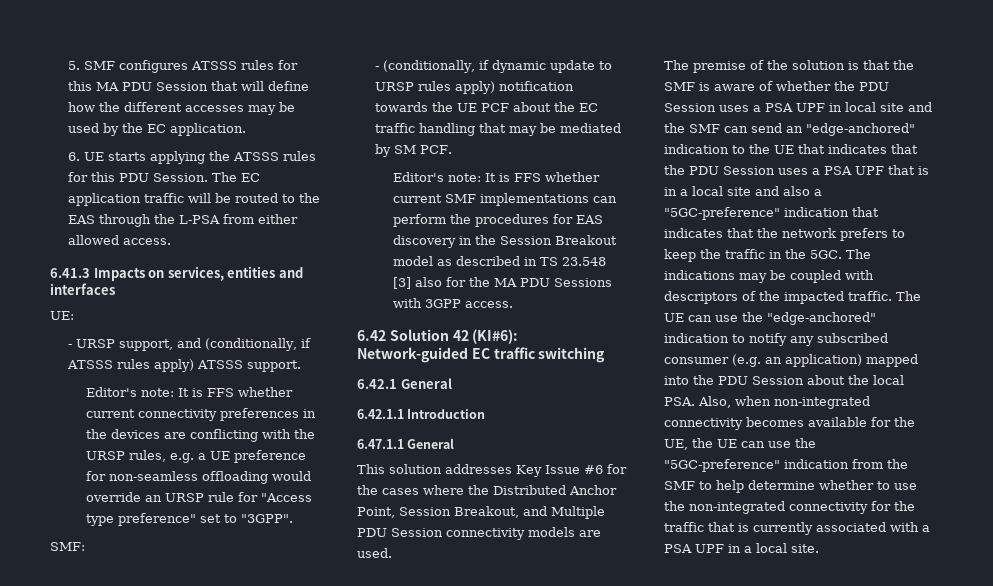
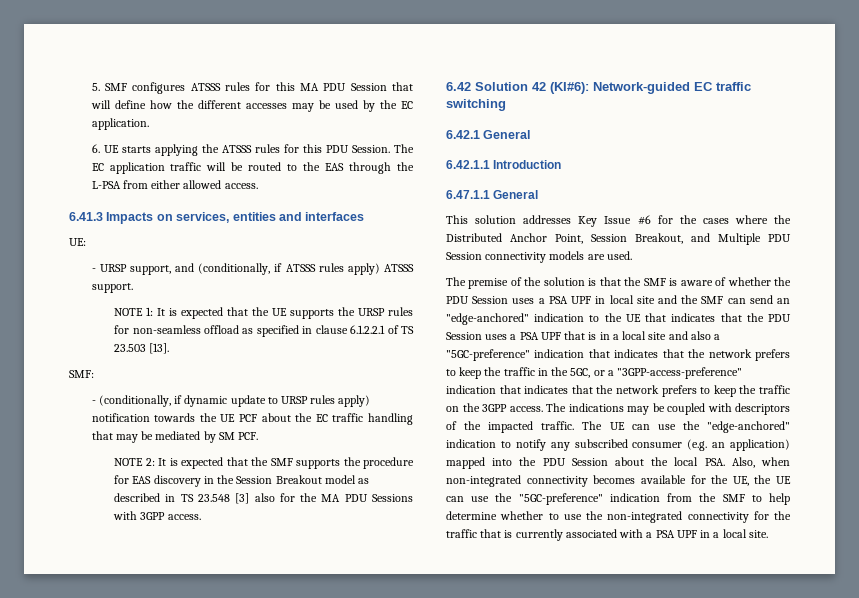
- Editor's note: It is FFS whether current connectivity preferences in the devices are conflicting with the URSP rules, e.g. a UE preference for non-seamless offloading would override an URSP rule for "Access type preference" set to "3GPP".
+ NOTE 1: It is expected that the UE supports the URSP rules for non-seamless offload as specified in clause 6.1.2.2.1 of TS 23.503 [13].
- Editor's note: It is FFS whether current SMF implementations can perform the procedures for EAS discovery in the Session Breakout model as described in TS 23.548 [3] also for the MA PDU Sessions with 3GPP access.
+ NOTE 2: It is expected that the SMF supports the procedure for EAS discovery in the Session Breakout model as described in TS 23.548 [3] also for the MA PDU Sessions with 3GPP access.
- The premise of the solution is that the SMF is aware of whether the PDU Session uses a PSA UPF in local site and the SMF can send an "edge-anchored" indication to the UE that indicates that the PDU Session uses a PSA UPF that is in a local site and also a "5GC-preference" indication that indicates that the network prefers to keep the traffic in the 5GC.
+ The premise of the solution is that the SMF is aware of whether the PDU Session uses a PSA UPF in local site and the SMF can send an "edge-anchored" indication to the UE that indicates that the PDU Session uses a PSA UPF that is in a local site and also a "5GC-preference" indication that indicates that the network prefers to keep the traffic in the 5GC, or a "3GPP-access-preference" indication that indicates that the network prefers to keep the traffic on the 3GPP access.

